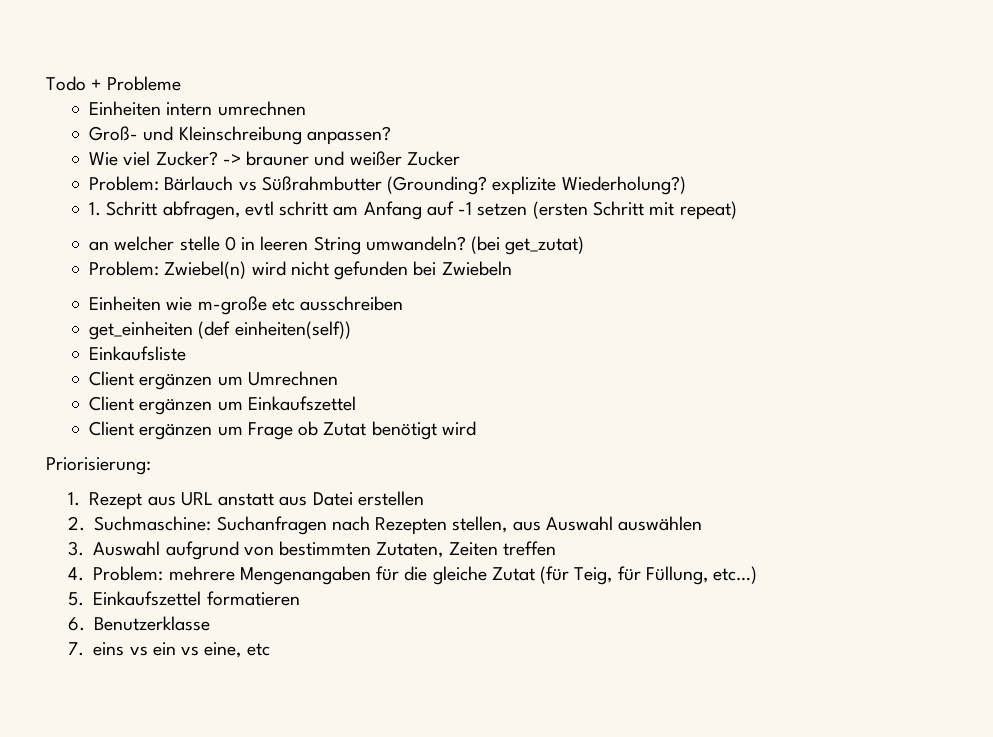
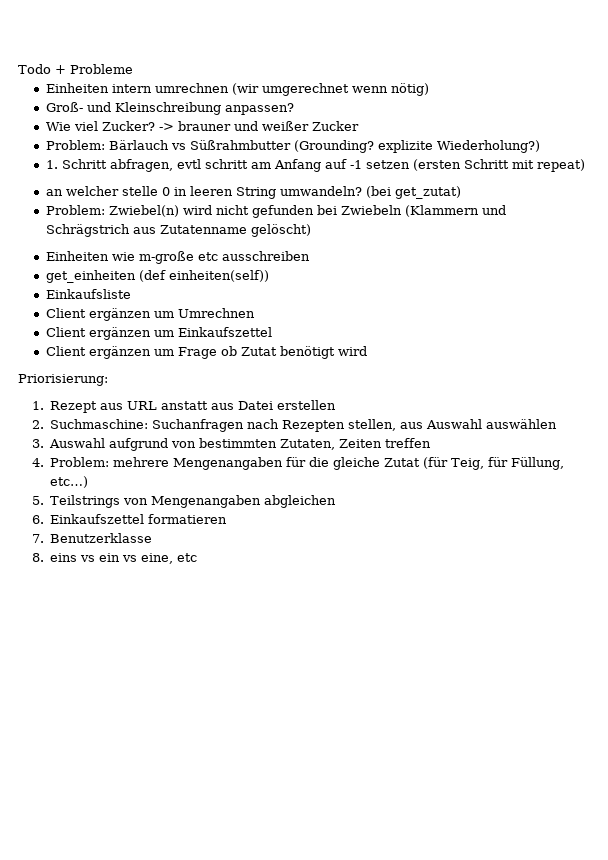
- Einheiten intern umrechnen
+ Einheiten intern umrechnen (wir umgerechnet wenn nötig)
- Problem: Zwiebel(n) wird nicht gefunden bei Zwiebeln
+ Problem: Zwiebel(n) wird nicht gefunden bei Zwiebeln (Klammern und Schrägstrich aus Zutatenname gelöscht)
- 5. Einkaufszettel formatieren
+ 5. Teilstrings von Mengenangaben abgleichen
+ 6. Einkaufszettel formatieren
- 6. Benutzerklasse
+ 7. Benutzerklasse
- 7. eins vs ein vs eine, etc
+ 8. eins vs ein vs eine, etc

